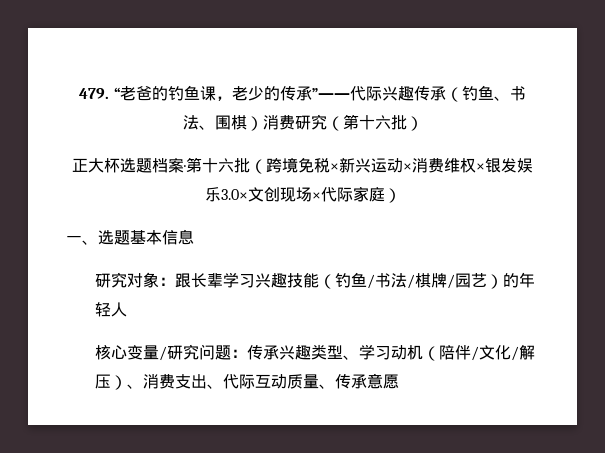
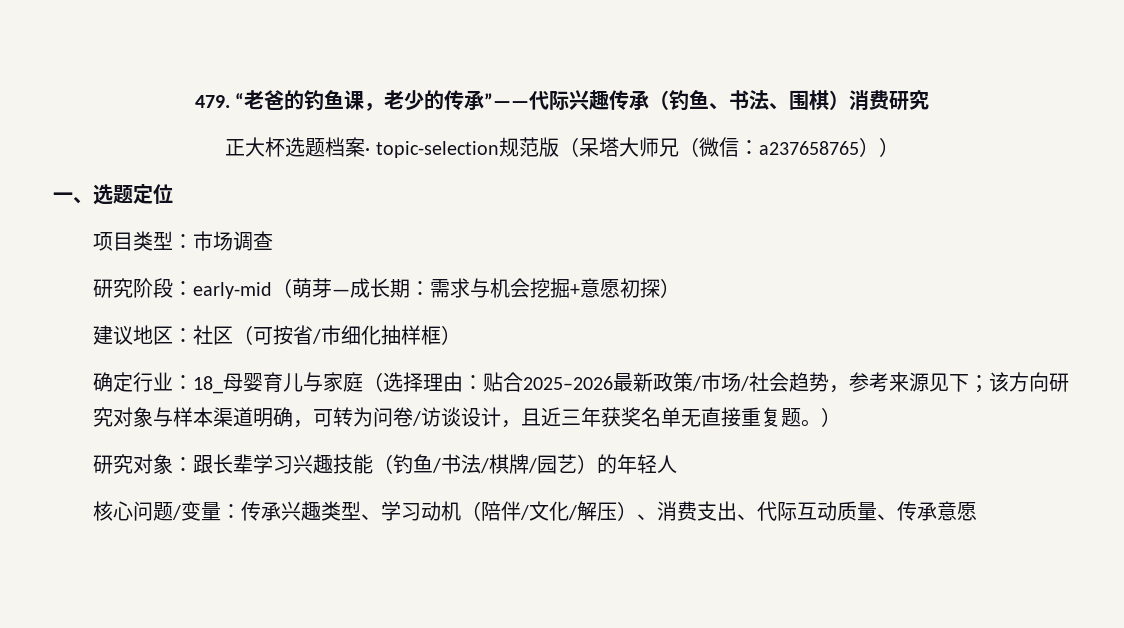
- 479. “老爸的钓鱼课，老少的传承”——代际兴趣传承（钓鱼、书法、围棋）消费研究（第十六批）
+ 479. “老爸的钓鱼课，老少的传承”——代际兴趣传承（钓鱼、书法、围棋）消费研究
- 正大杯选题档案·第十六批（跨境免税×新兴运动×消费维权×银发娱乐3.0×文创现场×代际家庭）
- 一、选题基本信息
+ 正大杯选题档案· topic-selection规范版（呆塔大师兄（微信：a237658765））
+ 一、选题定位
+ 项目类型：市场调查
+ 研究阶段：early-mid（萌芽—成长期：需求与机会挖掘+意愿初探）
+ 建议地区：社区（可按省/市细化抽样框）
+ 确定行业：18_母婴育儿与家庭（选择理由：贴合2025–2026最新政策/市场/社会趋势，参考来源见下；该方向研究对象与样本渠道明确，可转为问卷/访谈设计，且近三年获奖名单无直接重复题。）
- 核心变量/研究问题：传承兴趣类型、学习动机（陪伴/文化/解压）、消费支出、代际互动质量、传承意愿
+ 核心问题/变量：传承兴趣类型、学习动机（陪伴/文化/解压）、消费支出、代际互动质量、传承意愿

